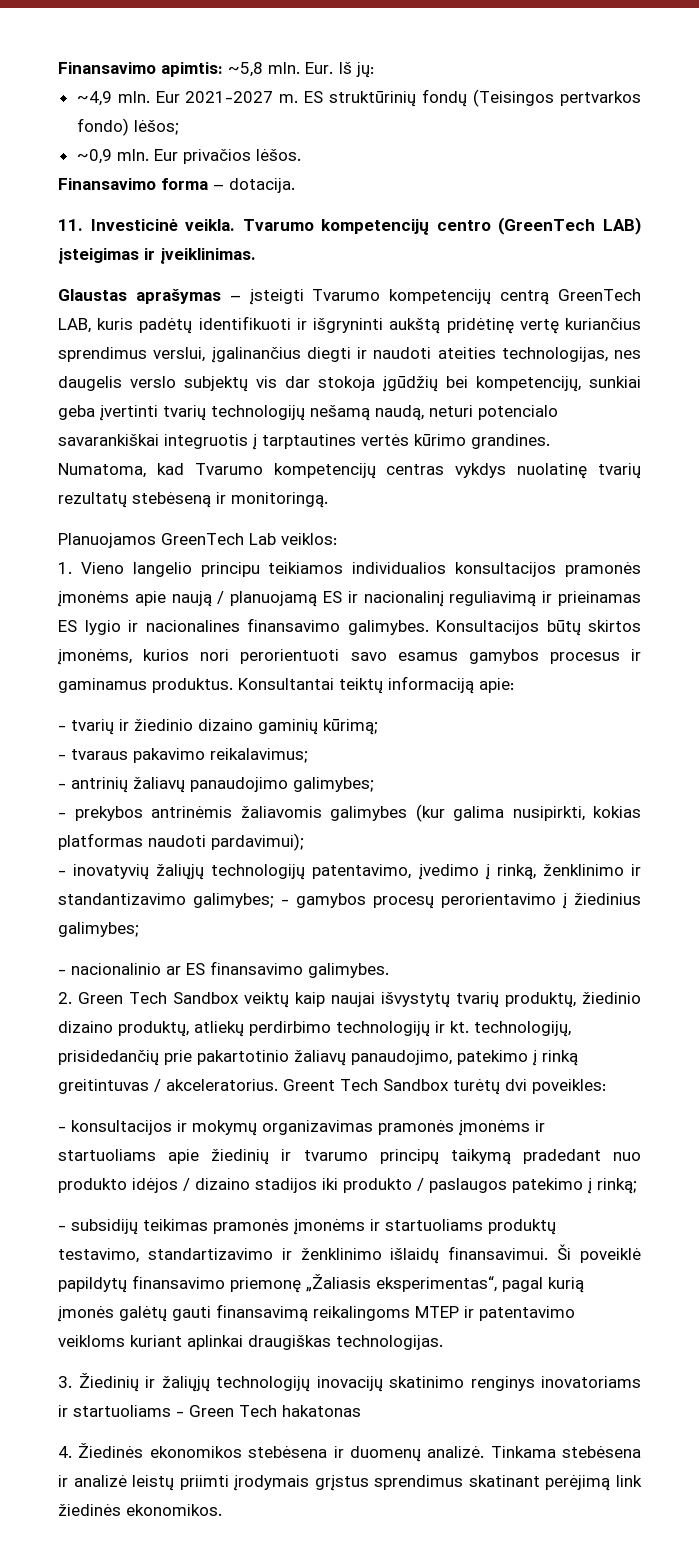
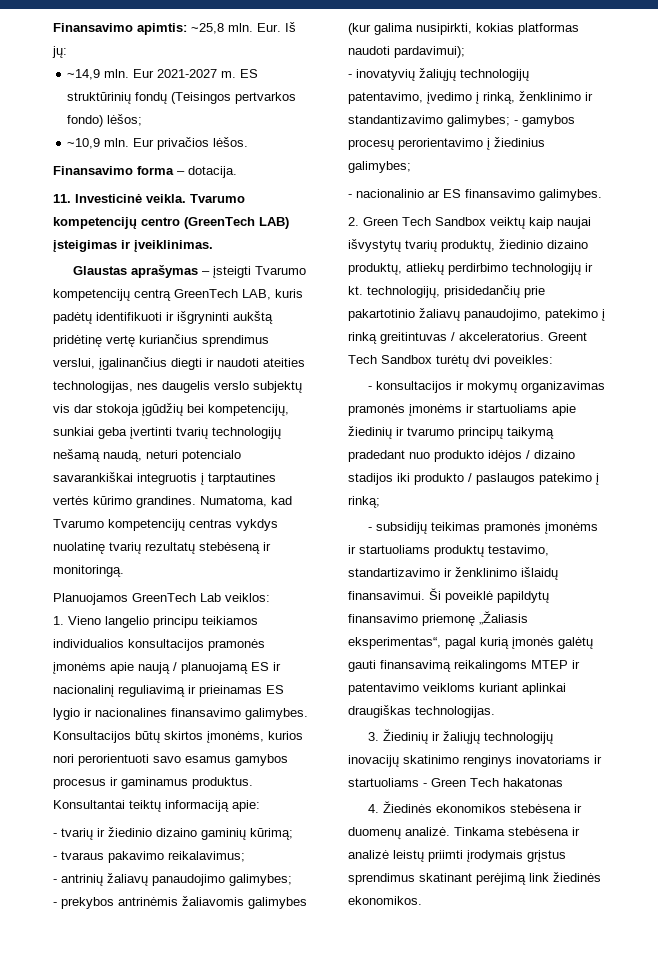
- Finansavimo apimtis: ~5,8 mln.
+ Finansavimo apimtis: ~25,8 mln.
- ~4,9 mln.
+ ~14,9 mln.
- ~0,9 mln.
+ ~10,9 mln.

